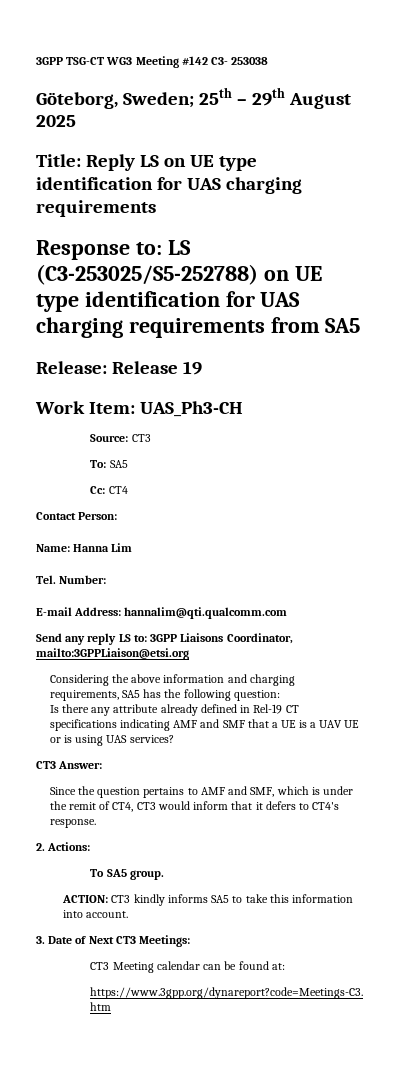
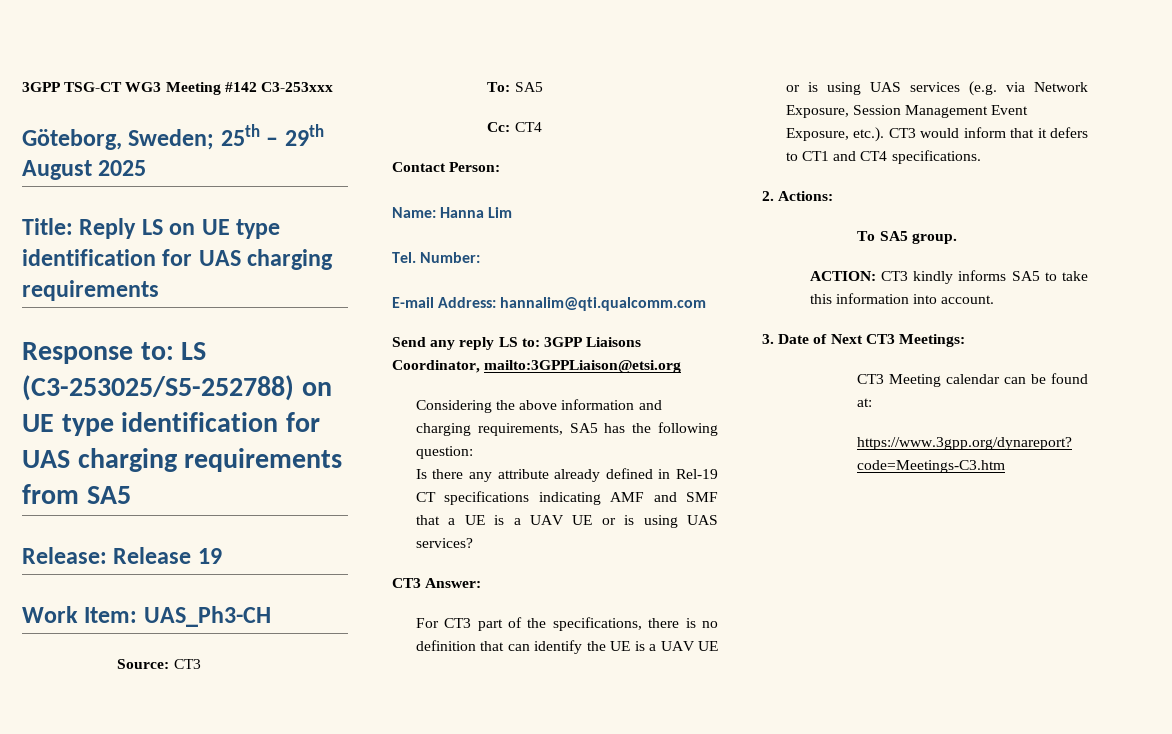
- 3GPP TSG-CT WG3 Meeting #142 C3- 253038
+ 3GPP TSG-CT WG3 Meeting #142 C3-253xxx
- Since the question pertains to AMF and SMF, which is under the remit of CT4, CT3 would inform that it defers to CT4's response.
+ For CT3 part of the specifications, there is no definition that can identify the UE is a UAV UE or is using UAS services (e.g. via Network Exposure, Session Management Event Exposure, etc.). CT3 would inform that it defers to CT1 and CT4 specifications.

